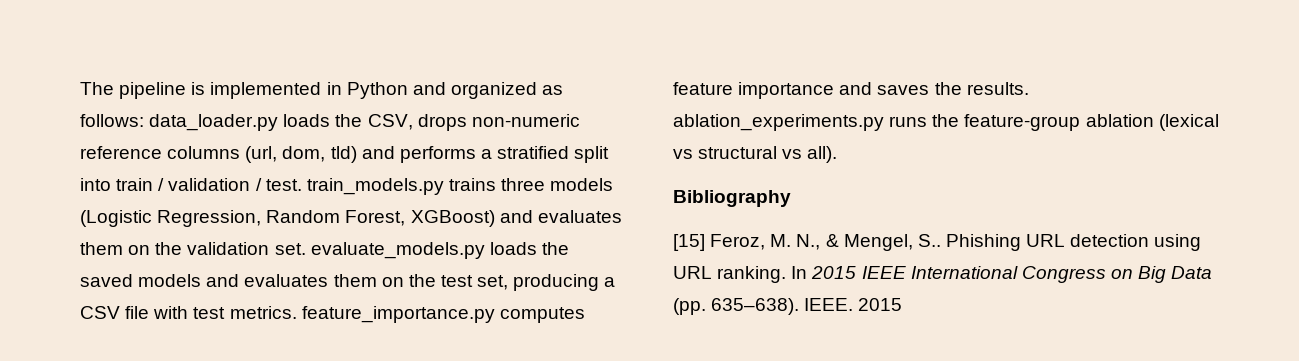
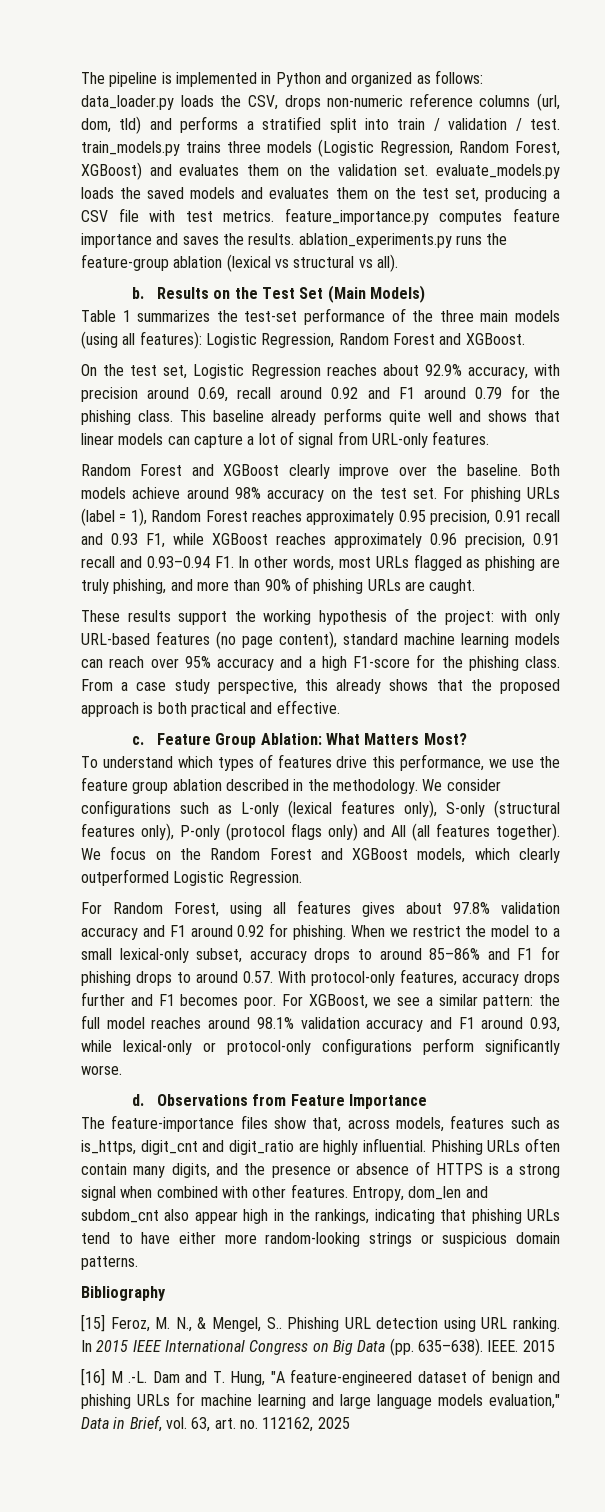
+ b. Results on the Test Set (Main Models)
+ Table 1 summarizes the test-set performance of the three main models (using all features): Logistic Regression, Random Forest and XGBoost.
+ On the test set, Logistic Regression reaches about 92.9% accuracy, with precision around 0.69, recall around 0.92 and F1 around 0.79 for the phishing class. This baseline already performs quite well and shows that linear models can capture a lot of signal from URL-only features.
+ Random Forest and XGBoost clearly improve over the baseline. Both models achieve around 98% accuracy on the test set. For phishing URLs (label = 1), Random Forest reaches approximately 0.95 precision, 0.91 recall and 0.93 F1, while XGBoost reaches approximately 0.96 precision, 0.91 recall and 0.93–0.94 F1. In other words, most URLs flagged as phishing are truly phishing, and more than 90% of phishing URLs are caught.
+ These results support the working hypothesis of the project: with only URL-based features (no page content), standard machine learning models can reach over 95% accuracy and a high F1-score for the phishing class. From a case study perspective, this already shows that the proposed approach is both practical and effective.
+ c. Feature Group Ablation: What Matters Most?
+ To understand which types of features drive this performance, we use the feature group ablation described in the methodology. We consider configurations such as L-only (lexical features only), S-only (structural features only), P-only (protocol flags only) and All (all features together). We focus on the Random Forest and XGBoost models, which clearly outperformed Logistic Regression.
+ For Random Forest, using all features gives about 97.8% validation accuracy and F1 around 0.92 for phishing. When we restrict the model to a small lexical-only subset, accuracy drops to around 85–86% and F1 for phishing drops to around 0.57. With protocol-only features, accuracy drops further and F1 becomes poor. For XGBoost, we see a similar pattern: the full model reaches around 98.1% validation accuracy and F1 around 0.93, while lexical-only or protocol-only configurations perform significantly worse.
+ d. Observations from Feature Importance
+ The feature-importance files show that, across models, features such as is_https, digit_cnt and digit_ratio are highly influential. Phishing URLs often contain many digits, and the presence or absence of HTTPS is a strong signal when combined with other features. Entropy, dom_len and subdom_cnt also appear high in the rankings, indicating that phishing URLs tend to have either more random-looking strings or suspicious domain patterns.
+ [16] M .-L. Dam and T. Hung, "A feature-engineered dataset of benign and phishing URLs for machine learning and large language models evaluation," Data in Brief, vol. 63, art. no. 112162, 2025

